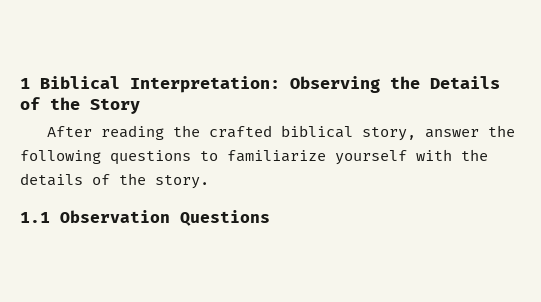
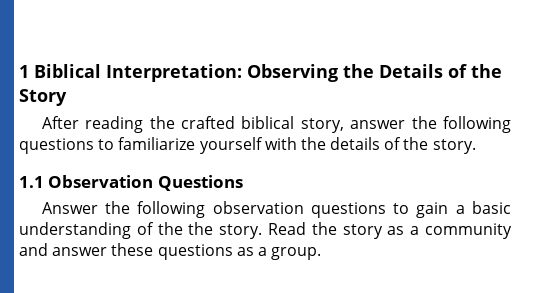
+ Answer the following observation questions to gain a basic understanding of the the story. Read the story as a community and answer these questions as a group.

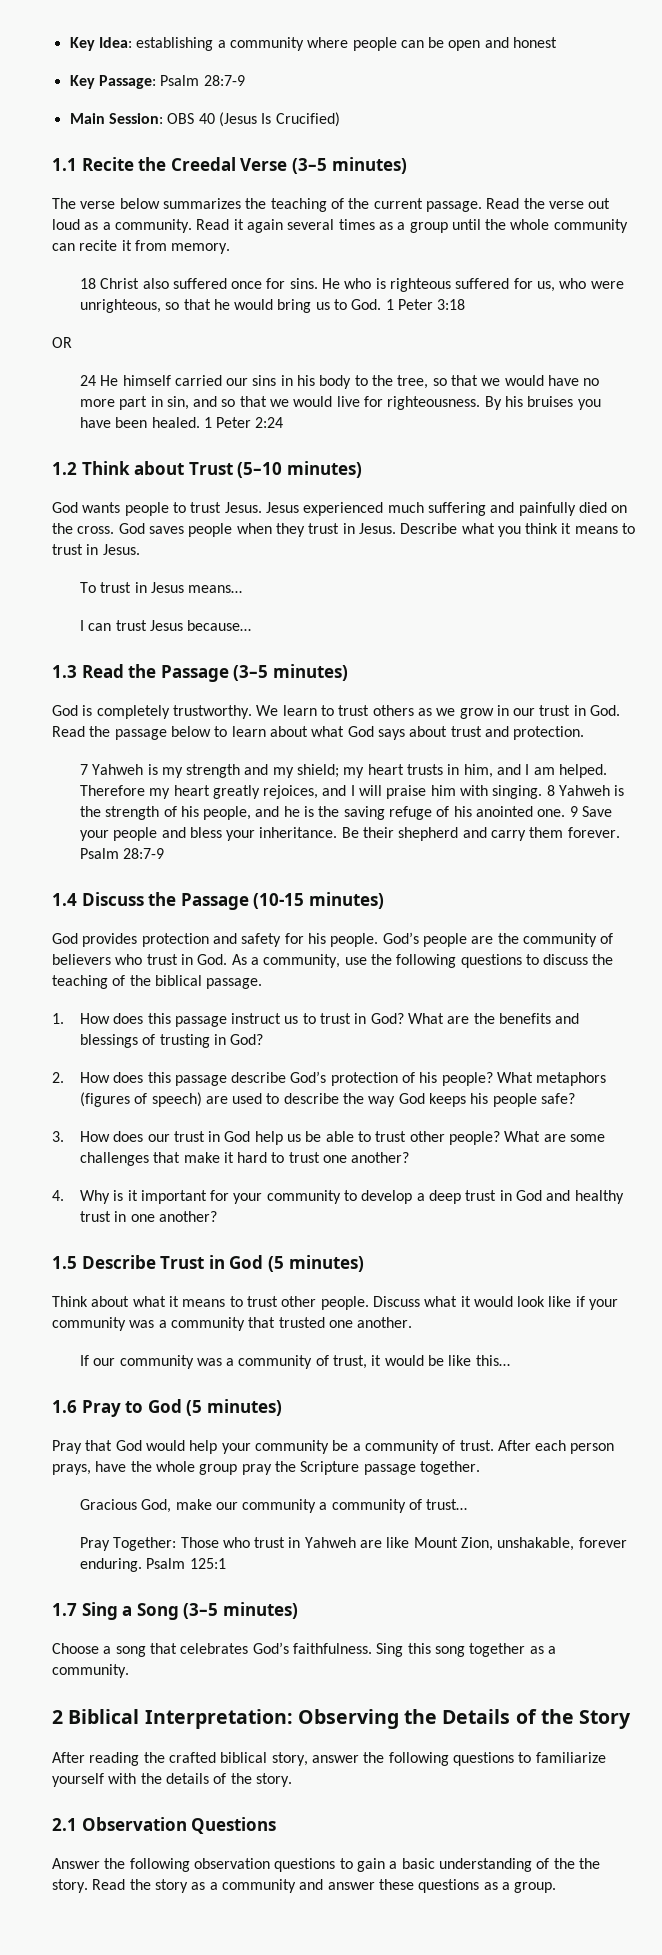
- 1 Biblical Interpretation: Observing the Details of the Story
+ Key Idea: establishing a community where people can be open and honest
+ Key Passage: Psalm 28:7-9
+ Main Session: OBS 40 (Jesus Is Crucified)
+ 1.1 Recite the Creedal Verse (3–5 minutes)
+ The verse below summarizes the teaching of the current passage. Read the verse out loud as a community. Read it again several times as a group until the whole community can recite it from memory.
+ 18 Christ also suffered once for sins. He who is righteous suffered for us, who were unrighteous, so that he would bring us to God. 1 Peter 3:18
+ OR
+ 24 He himself carried our sins in his body to the tree, so that we would have no more part in sin, and so that we would live for righteousness. By his bruises you have been healed. 1 Peter 2:24
+ 1.2 Think about Trust (5–10 minutes)
+ God wants people to trust Jesus. Jesus experienced much suffering and painfully died on the cross. God saves people when they trust in Jesus. Describe what you think it means to trust in Jesus.
+ To trust in Jesus means…
+ I can trust Jesus because…
+ 1.3 Read the Passage (3–5 minutes)
+ God is completely trustworthy. We learn to trust others as we grow in our trust in God. Read the passage below to learn about what God says about trust and protection.
+ 7 Yahweh is my strength and my shield; my heart trusts in him, and I am helped. Therefore my heart greatly rejoices, and I will praise him with singing. 8 Yahweh is the strength of his people, and he is the saving refuge of his anointed one. 9 Save your people and bless your inheritance. Be their shepherd and carry them forever. Psalm 28:7-9
+ 1.4 Discuss the Passage (10-15 minutes)
+ God provides protection and safety for his people. God’s people are the community of believers who trust in God. As a community, use the following questions to discuss the teaching of the biblical passage.
+ 1. How does this passage instruct us to trust in God? What are the benefits and blessings of trusting in God?
+ 2. How does this passage describe God’s protection of his people? What metaphors (figures of speech) are used to describe the way God keeps his people safe?
+ 3. How does our trust in God help us be able to trust other people? What are some challenges that make it hard to trust one another?
+ 4. Why is it important for your community to develop a deep trust in God and healthy trust in one another?
+ 1.5 Describe Trust in God (5 minutes)
+ Think about what it means to trust other people. Discuss what it would look like if your community was a community that trusted one another.
+ If our community was a community of trust, it would be like this…
+ 1.6 Pray to God (5 minutes)
+ Pray that God would help your community be a community of trust. After each person prays, have the whole group pray the Scripture passage together.
+ Gracious God, make our community a community of trust…
+ Pray Together: Those who trust in Yahweh are like Mount Zion, unshakable, forever enduring. Psalm 125:1
+ 1.7 Sing a Song (3–5 minutes)
+ Choose a song that celebrates God’s faithfulness. Sing this song together as a community.
+ 2 Biblical Interpretation: Observing the Details of the Story
- 1.1 Observation Questions
+ 2.1 Observation Questions

